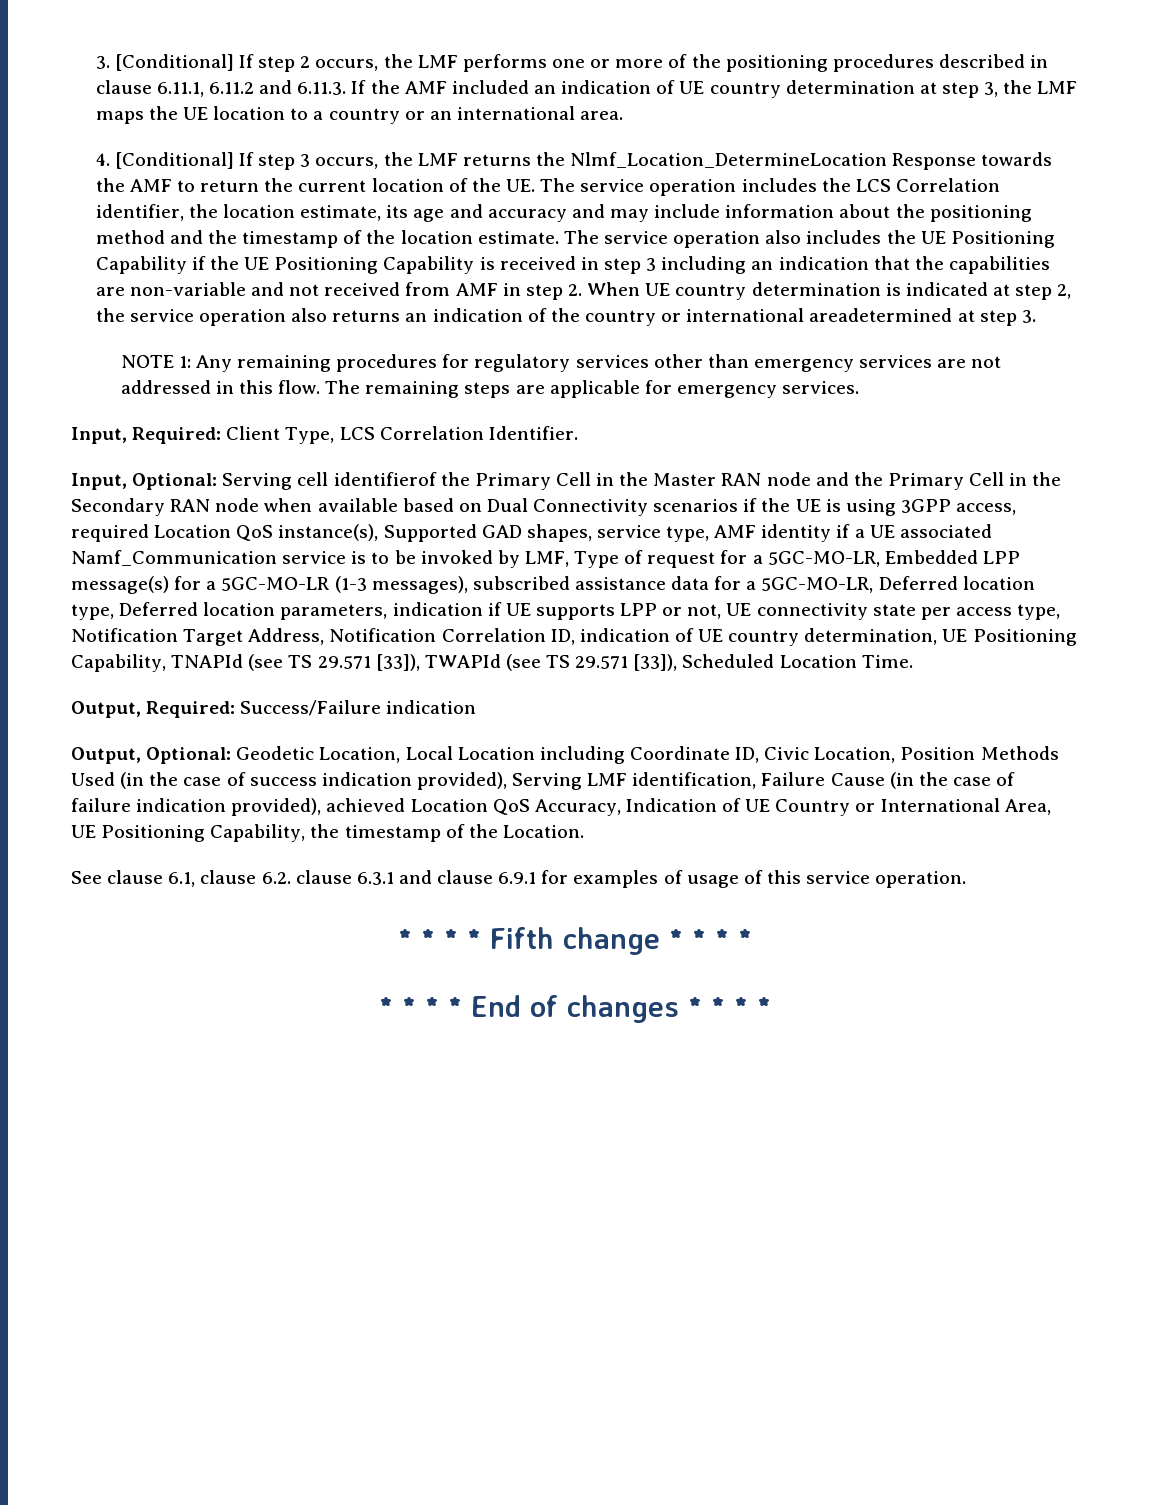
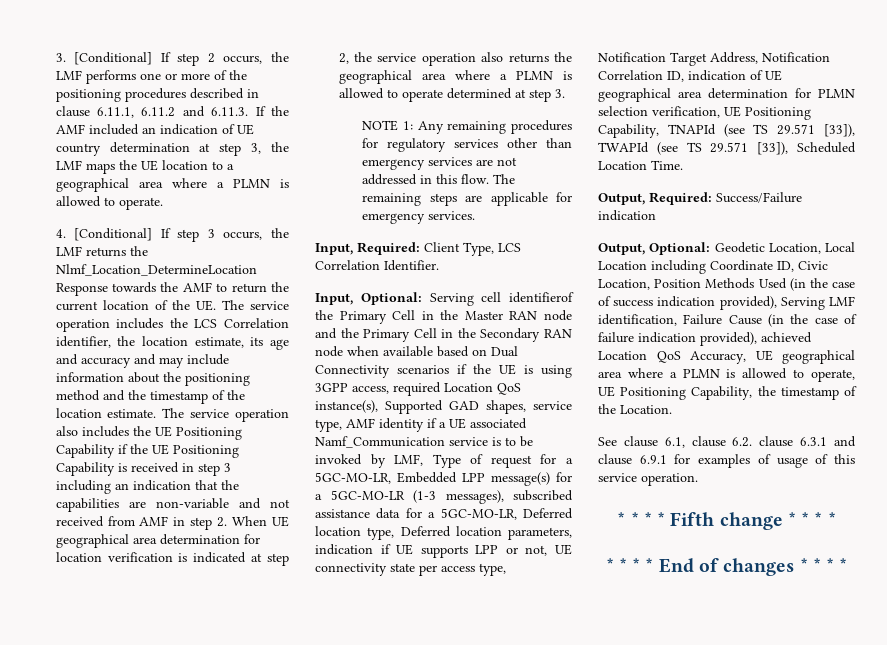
- 3. [Conditional] If step 2 occurs, the LMF performs one or more of the positioning procedures described in clause 6.11.1, 6.11.2 and 6.11.3. If the AMF included an indication of UE country determination at step 3, the LMF maps the UE location to a country or an international area.
+ 3. [Conditional] If step 2 occurs, the LMF performs one or more of the positioning procedures described in clause 6.11.1, 6.11.2 and 6.11.3. If the AMF included an indication of UE country determination at step 3, the LMF maps the UE location to a geographical area where a PLMN is allowed to operate.
- The service operation also includes the UE Positioning Capability if the UE Positioning Capability is received in step 3 including an indication that the capabilities are non-variable and not received from AMF in step 2. When UE country determination is indicated at step 2, the service operation also returns an indication of the country or international areadetermined at step 3.
+ The service operation also includes the UE Positioning Capability if the UE Positioning Capability is received in step 3 including an indication that the capabilities are non-variable and not received from AMF in step 2. When UE geographical area determination for location verification is indicated at step 2, the service operation also returns the geographical area where a PLMN is allowed to operate determined at step 3.
- Serving cell identifierof the Primary Cell in the Master RAN node and the Primary Cell in the Secondary RAN node when available based on Dual Connectivity scenarios if the UE is using 3GPP access, required Location QoS instance(s), Supported GAD shapes, service type, AMF identity if a UE associated Namf_Communication service is to be invoked by LMF, Type of request for a 5GC-MO-LR, Embedded LPP message(s) for a 5GC-MO-LR (1-3 messages), subscribed assistance data for a 5GC-MO-LR, Deferred location type, Deferred location parameters, indication if UE supports LPP or not, UE connectivity state per access type, Notification Target Address, Notification Correlation ID, indication of UE country determination, UE Positioning Capability, TNAPId (see TS 29.571 [33]), TWAPId (see TS 29.571 [33]), Scheduled Location Time.
+ Serving cell identifierof the Primary Cell in the Master RAN node and the Primary Cell in the Secondary RAN node when available based on Dual Connectivity scenarios if the UE is using 3GPP access, required Location QoS instance(s), Supported GAD shapes, service type, AMF identity if a UE associated Namf_Communication service is to be invoked by LMF, Type of request for a 5GC-MO-LR, Embedded LPP message(s) for a 5GC-MO-LR (1-3 messages), subscribed assistance data for a 5GC-MO-LR, Deferred location type, Deferred location parameters, indication if UE supports LPP or not, UE connectivity state per access type, Notification Target Address, Notification Correlation ID, indication of UE geographical area determination for PLMN selection verification, UE Positioning Capability, TNAPId (see TS 29.571 [33]), TWAPId (see TS 29.571 [33]), Scheduled Location Time.
- Output, Optional: Geodetic Location, Local Location including Coordinate ID, Civic Location, Position Methods Used (in the case of success indication provided), Serving LMF identification, Failure Cause (in the case of failure indication provided), achieved Location QoS Accuracy, Indication of UE Country or International Area, UE Positioning Capability, the timestamp of the Location.
+ Output, Optional: Geodetic Location, Local Location including Coordinate ID, Civic Location, Position Methods Used (in the case of success indication provided), Serving LMF identification, Failure Cause (in the case of failure indication provided), achieved Location QoS Accuracy, UE geographical area where a PLMN is allowed to operate, UE Positioning Capability, the timestamp of the Location.

